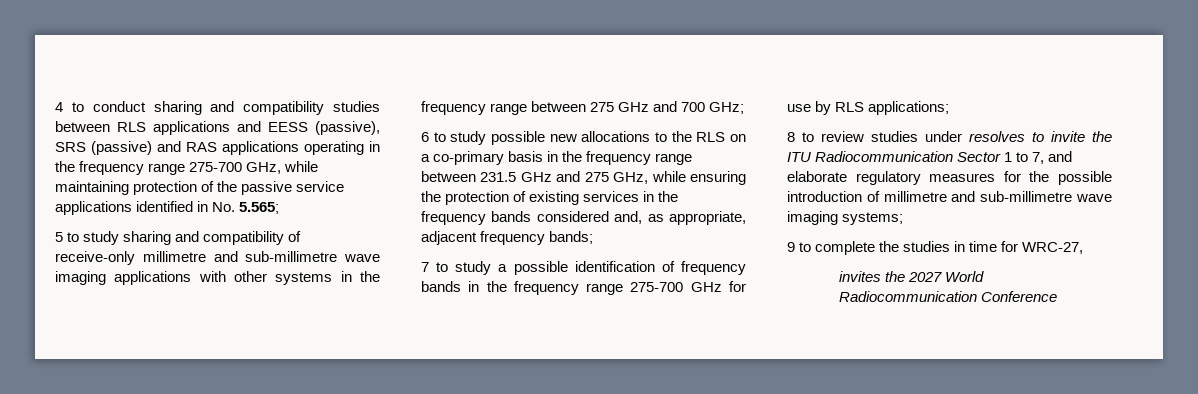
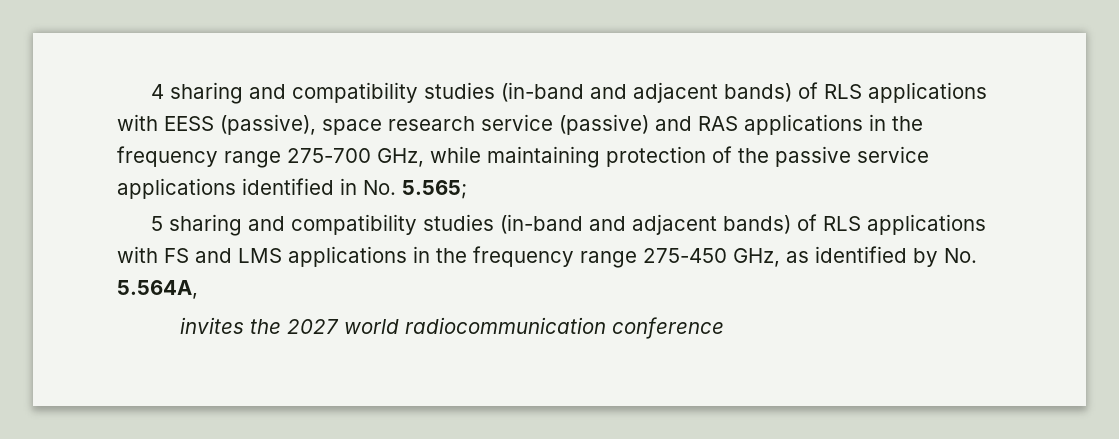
- 4 to conduct sharing and compatibility studies between RLS applications and EESS (passive), SRS (passive) and RAS applications operating in the frequency range 275-700 GHz, while maintaining protection of the passive service applications identified in No. 5.565;
+ 4 sharing and compatibility studies (in-band and adjacent bands) of RLS applications with EESS (passive), space research service (passive) and RAS applications in the frequency range 275-700 GHz, while maintaining protection of the passive service applications identified in No. 5.565;
- 5 to study sharing and compatibility of receive-only millimetre and sub-millimetre wave imaging applications with other systems in the frequency range between 275 GHz and 700 GHz;
- 6 to study possible new allocations to the RLS on a co-primary basis in the frequency range between 231.5 GHz and 275 GHz, while ensuring the protection of existing services in the frequency bands considered and, as appropriate, adjacent frequency bands;
- 7 to study a possible identification of frequency bands in the frequency range 275-700 GHz for use by RLS applications;
- 8 to review studies under resolves to invite the ITU Radiocommunication Sector 1 to 7, and elaborate regulatory measures for the possible introduction of millimetre and sub-millimetre wave imaging systems;
- 9 to complete the studies in time for WRC-27,
+ 5 sharing and compatibility studies (in-band and adjacent bands) of RLS applications with FS and LMS applications in the frequency range 275-450 GHz, as identified by No. 5.564A,
- invites the 2027 World Radiocommunication Conference
+ invites the 2027 world radiocommunication conference

